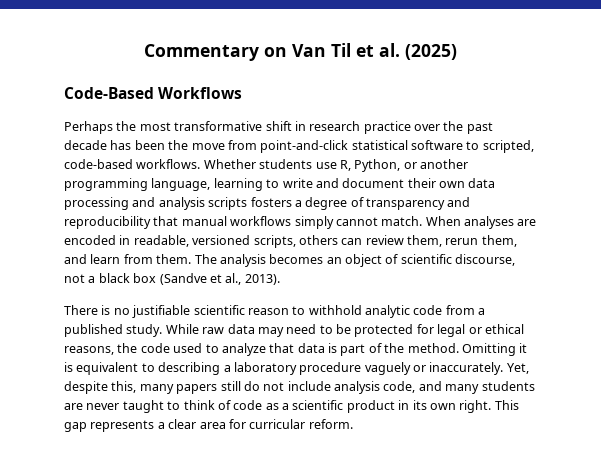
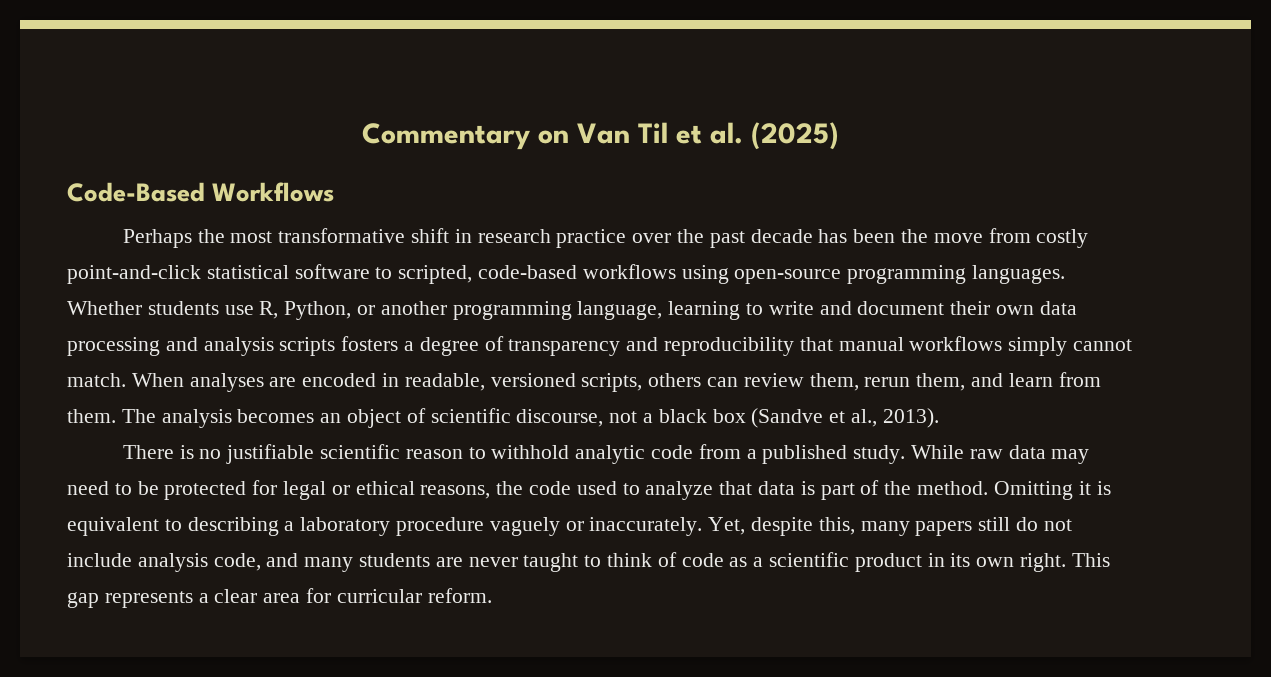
- Perhaps the most transformative shift in research practice over the past decade has been the move from point-and-click statistical software to scripted, code-based workflows.
+ Perhaps the most transformative shift in research practice over the past decade has been the move from costly point-and-click statistical software to scripted, code-based workflows using open-source programming languages.

